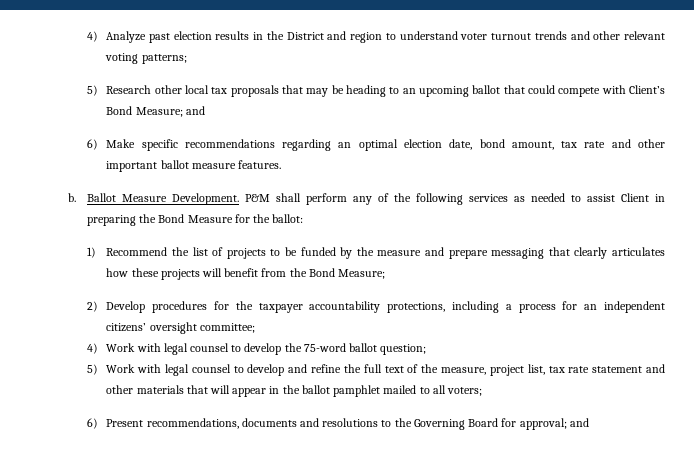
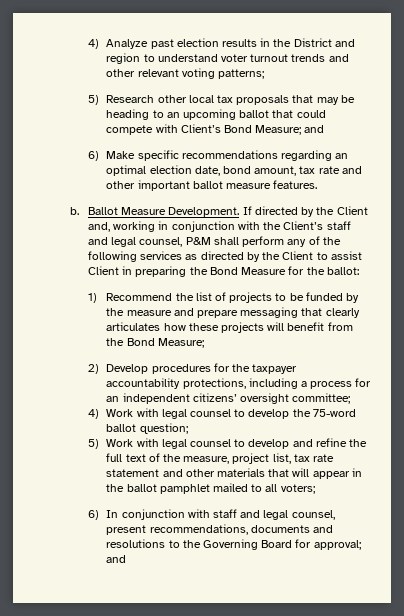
- P&M shall perform any of the following services as needed to assist Client in preparing the Bond Measure for the ballot:
+ If directed by the Client and, working in conjunction with the Client’s staff and legal counsel, P&M shall perform any of the following services as directed by the Client to assist Client in preparing the Bond Measure for the ballot:
- 6) Present recommendations, documents and resolutions to the Governing Board for approval; and
+ 6) In conjunction with staff and legal counsel, present recommendations, documents and resolutions to the Governing Board for approval; and

